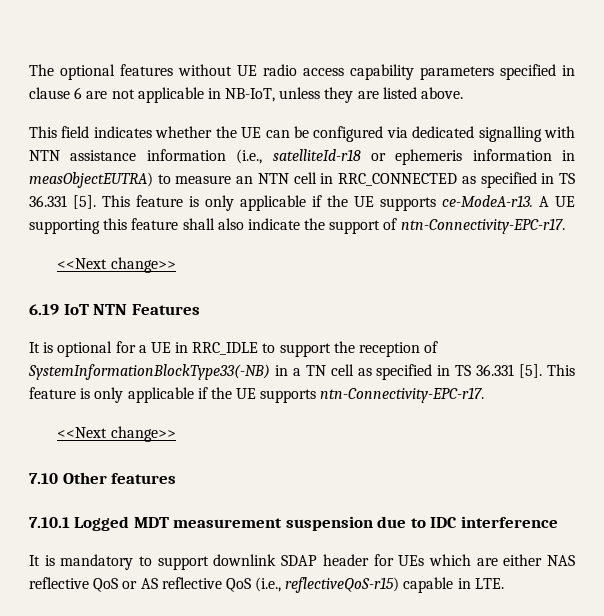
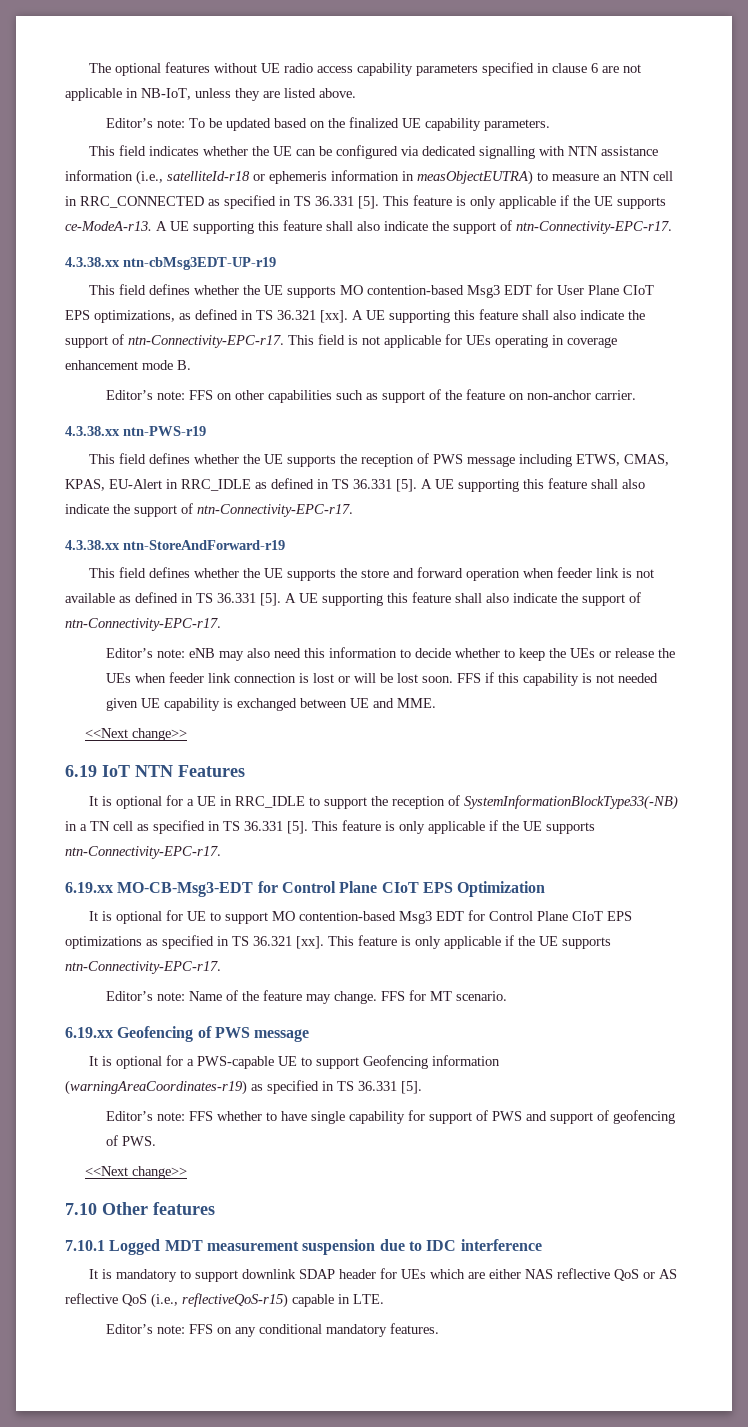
+ Editor’s note: To be updated based on the finalized UE capability parameters.
+ 4.3.38.xx ntn-cbMsg3EDT-UP-r19
+ This field defines whether the UE supports MO contention-based Msg3 EDT for User Plane CIoT EPS optimizations, as defined in TS 36.321 [xx]. A UE supporting this feature shall also indicate the support of ntn-Connectivity-EPC-r17. This field is not applicable for UEs operating in coverage enhancement mode B.
+ Editor’s note: FFS on other capabilities such as support of the feature on non-anchor carrier.
+ 4.3.38.xx ntn-PWS-r19
+ This field defines whether the UE supports the reception of PWS message including ETWS, CMAS, KPAS, EU-Alert in RRC_IDLE as defined in TS 36.331 [5]. A UE supporting this feature shall also indicate the support of ntn-Connectivity-EPC-r17.
+ 4.3.38.xx ntn-StoreAndForward-r19
+ This field defines whether the UE supports the store and forward operation when feeder link is not available as defined in TS 36.331 [5]. A UE supporting this feature shall also indicate the support of ntn-Connectivity-EPC-r17.
+ Editor’s note: eNB may also need this information to decide whether to keep the UEs or release the UEs when feeder link connection is lost or will be lost soon. FFS if this capability is not needed given UE capability is exchanged between UE and MME.
+ 6.19.xx MO-CB-Msg3-EDT for Control Plane CIoT EPS Optimization
+ It is optional for UE to support MO contention-based Msg3 EDT for Control Plane CIoT EPS optimizations as specified in TS 36.321 [xx]. This feature is only applicable if the UE supports ntn-Connectivity-EPC-r17.
+ Editor’s note: Name of the feature may change. FFS for MT scenario.
+ 6.19.xx Geofencing of PWS message
+ It is optional for a PWS-capable UE to support Geofencing information (warningAreaCoordinates-r19) as specified in TS 36.331 [5].
+ Editor’s note: FFS whether to have single capability for support of PWS and support of geofencing of PWS.
+ Editor’s note: FFS on any conditional mandatory features.

